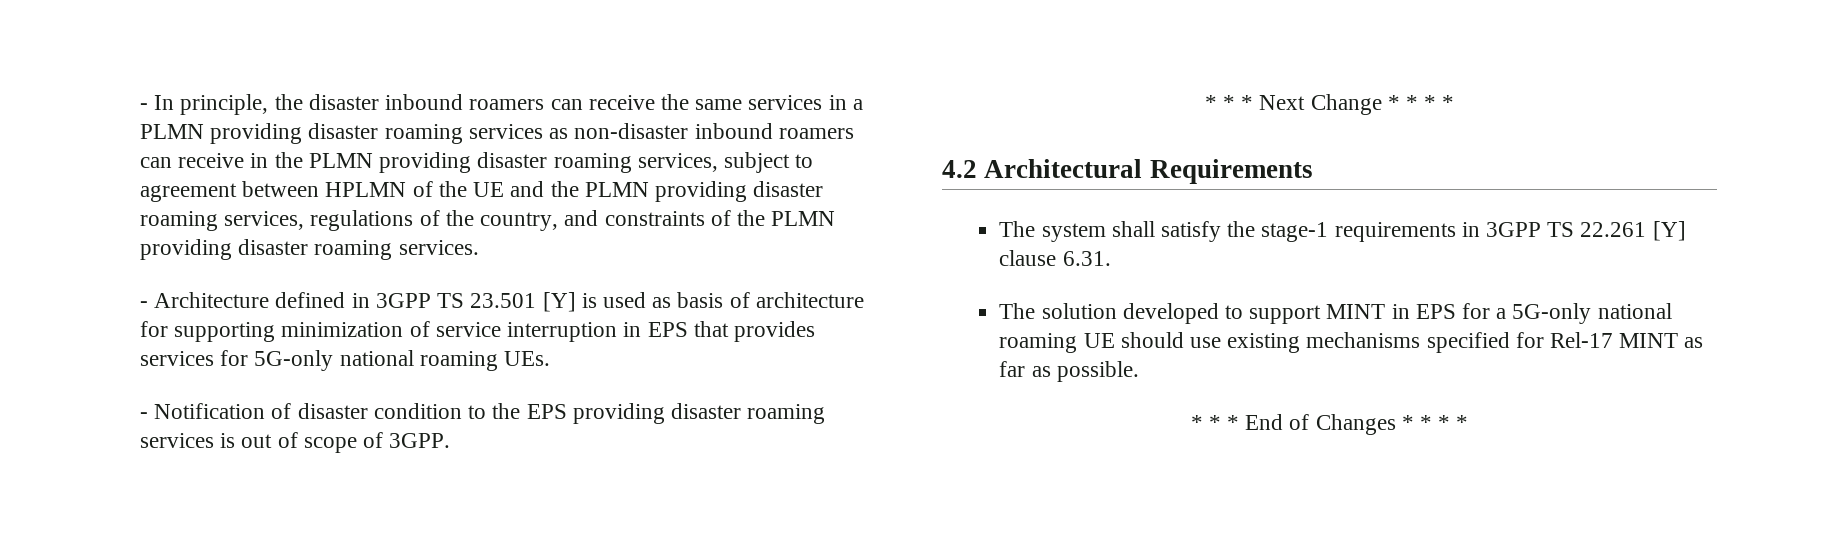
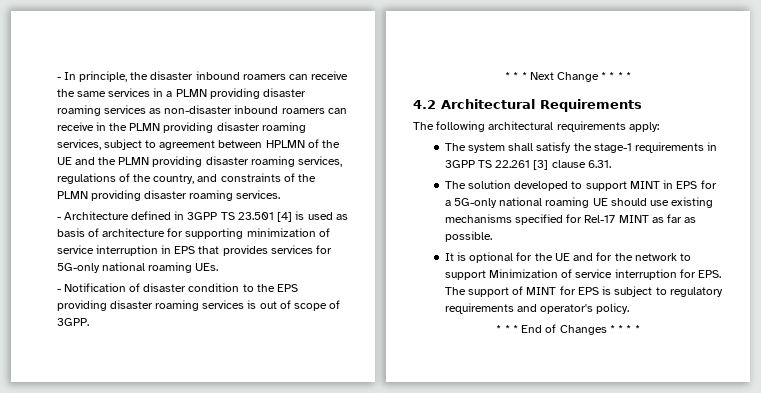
- - Architecture defined in 3GPP TS 23.501 [Y] is used as basis of architecture for supporting minimization of service interruption in EPS that provides services for 5G-only national roaming UEs.
+ - Architecture defined in 3GPP TS 23.501 [4] is used as basis of architecture for supporting minimization of service interruption in EPS that provides services for 5G-only national roaming UEs.
+ The following architectural requirements apply:
- The system shall satisfy the stage-1 requirements in 3GPP TS 22.261 [Y] clause 6.31.
+ The system shall satisfy the stage-1 requirements in 3GPP TS 22.261 [3] clause 6.31.
+ It is optional for the UE and for the network to support Minimization of service interruption for EPS. The support of MINT for EPS is subject to regulatory requirements and operator's policy.

